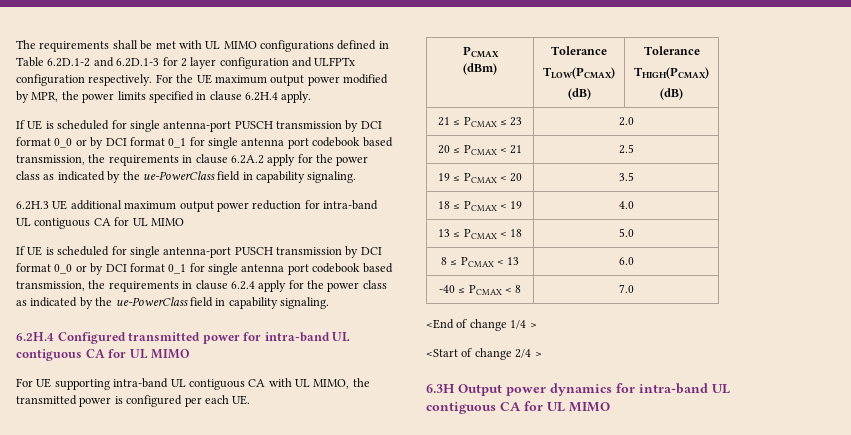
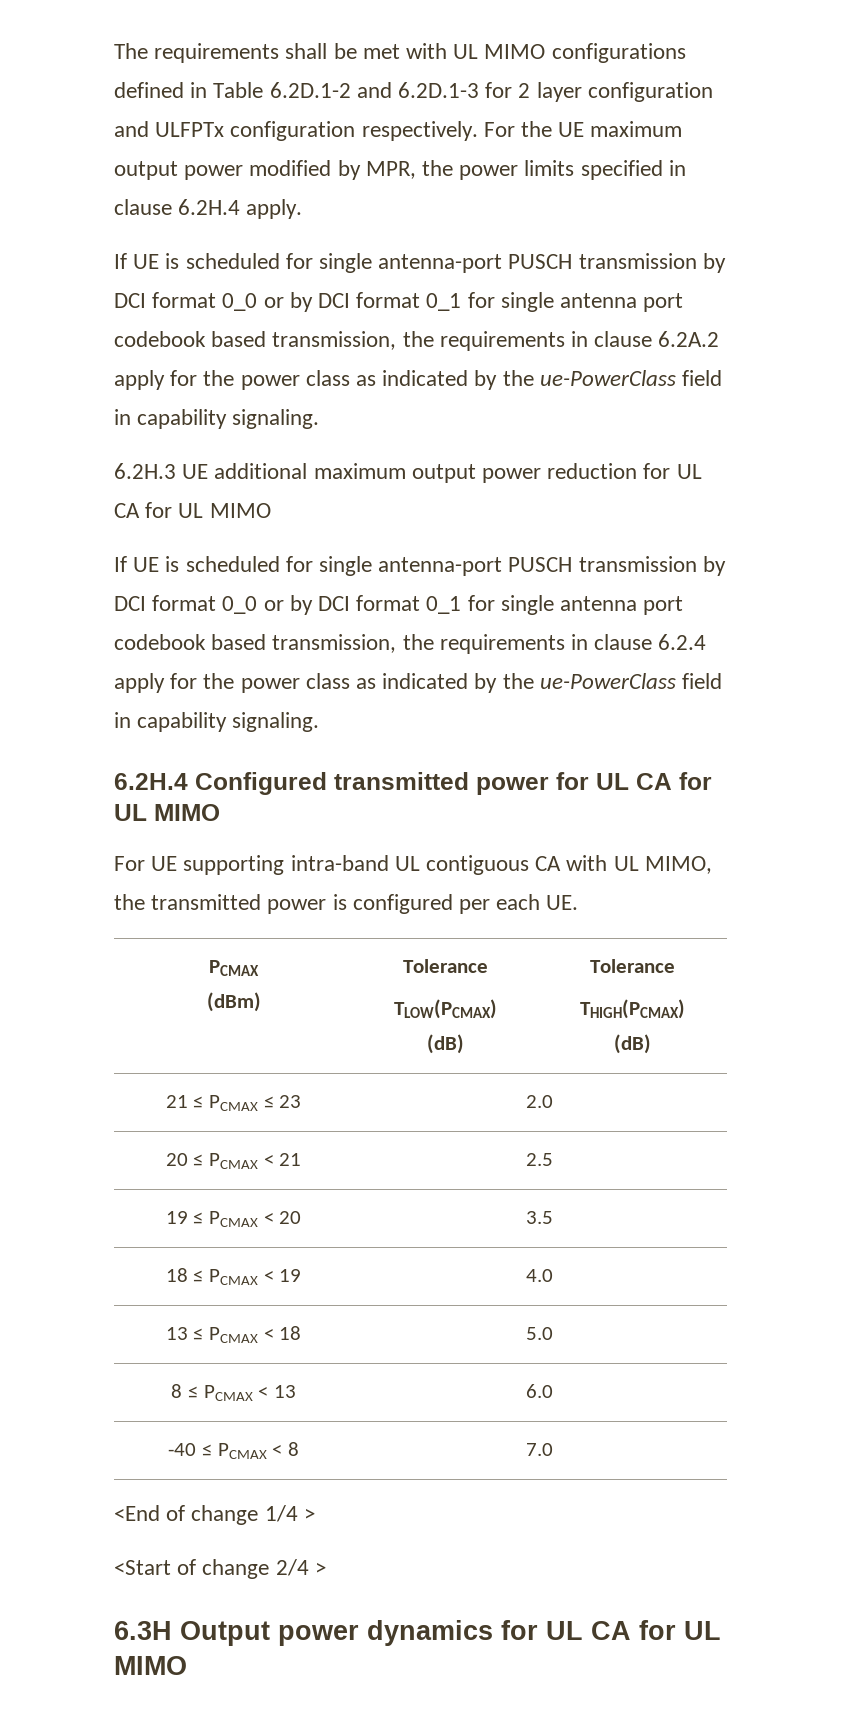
- 6.2H.3 UE additional maximum output power reduction for intra-band UL contiguous CA for UL MIMO
+ 6.2H.3 UE additional maximum output power reduction for UL CA for UL MIMO
- 6.2H.4 Configured transmitted power for intra-band UL contiguous CA for UL MIMO
+ 6.2H.4 Configured transmitted power for UL CA for UL MIMO
- 6.3H Output power dynamics for intra-band UL contiguous CA for UL MIMO
+ 6.3H Output power dynamics for UL CA for UL MIMO

